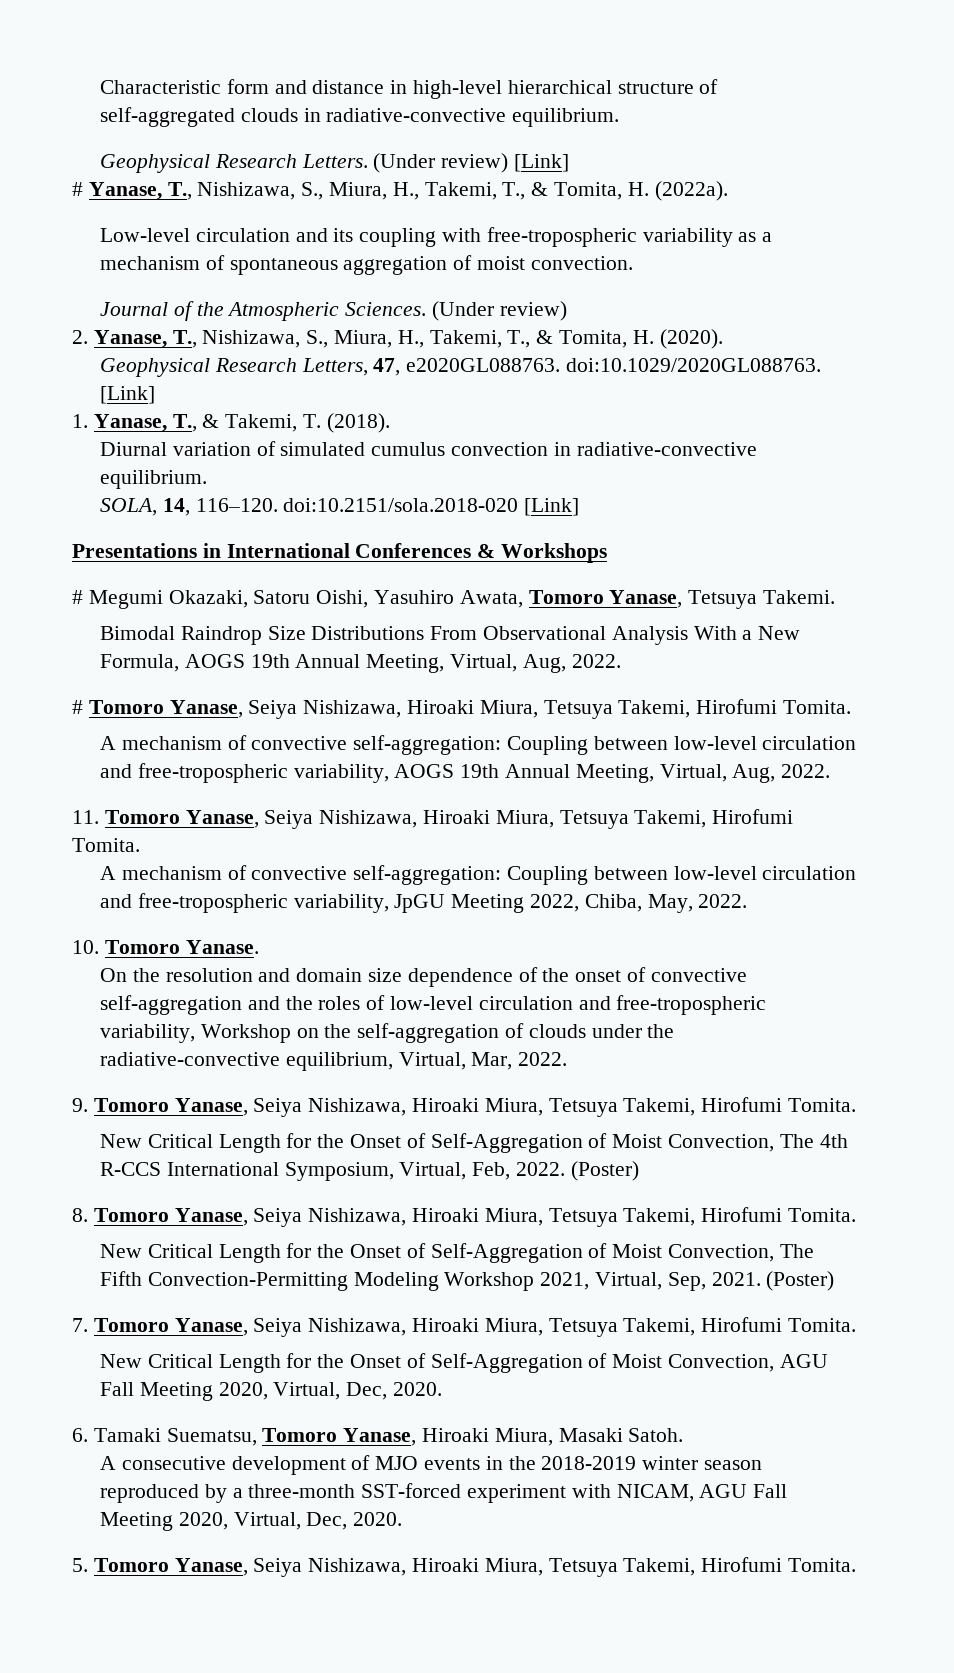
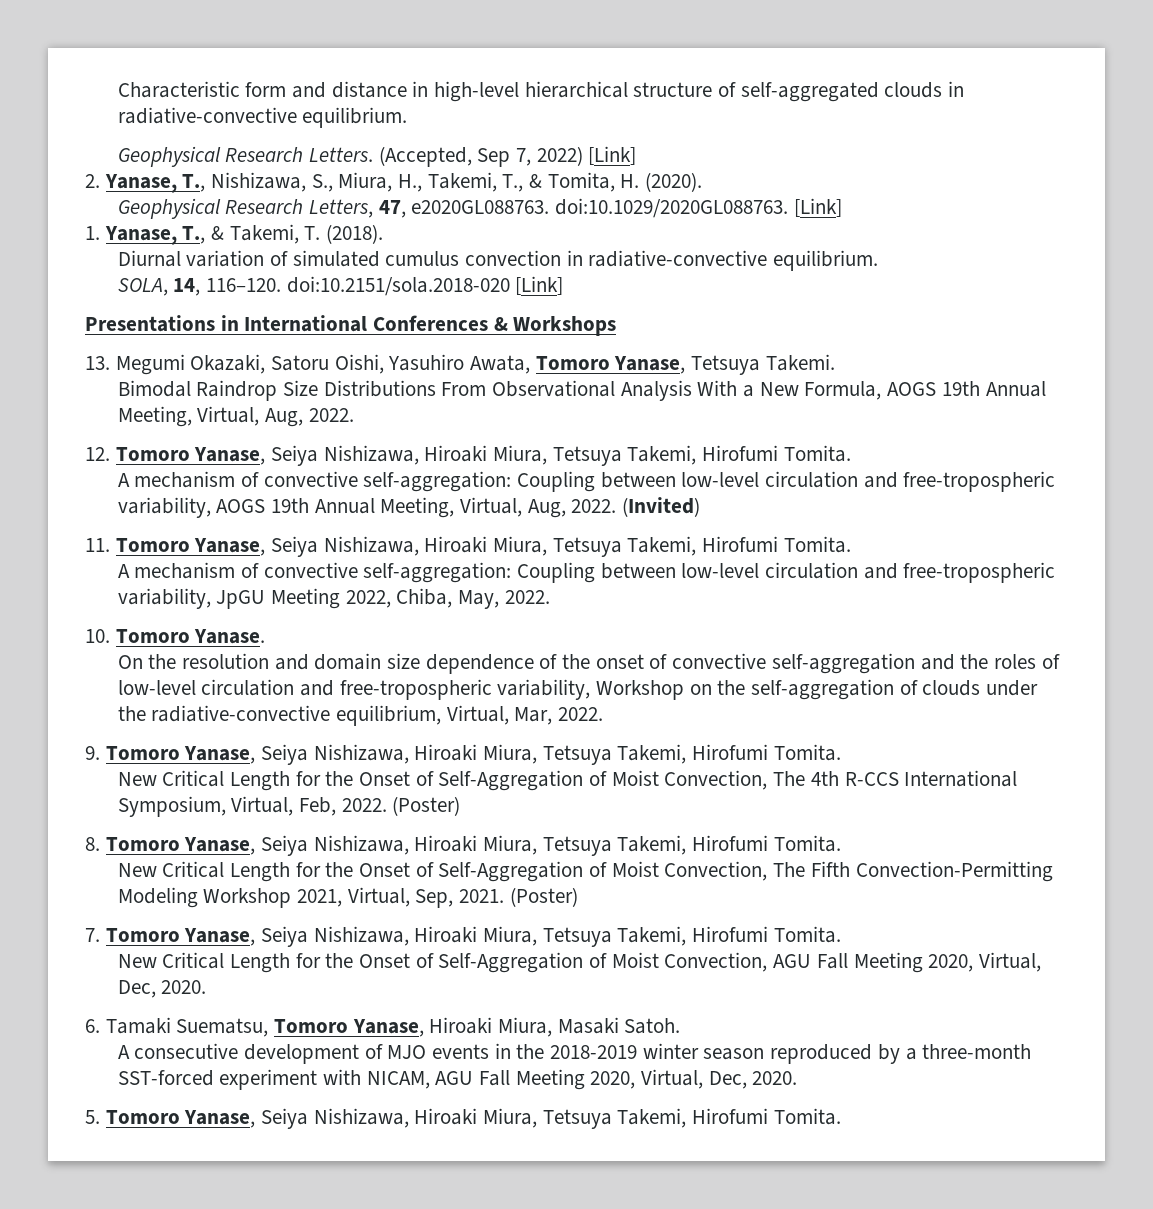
- (Under review) [Link]
- # Yanase, T., Nishizawa, S., Miura, H., Takemi, T., & Tomita, H. (2022a).
- Low-level circulation and its coupling with free-tropospheric variability as a mechanism of spontaneous aggregation of moist convection.
- Journal of the Atmospheric Sciences. (Under review)
+ (Accepted, Sep 7, 2022) [Link]
- # Megumi Okazaki, Satoru Oishi, Yasuhiro Awata, Tomoro Yanase, Tetsuya Takemi.
+ 13. Megumi Okazaki, Satoru Oishi, Yasuhiro Awata, Tomoro Yanase, Tetsuya Takemi.
- # Tomoro Yanase, Seiya Nishizawa, Hiroaki Miura, Tetsuya Takemi, Hirofumi Tomita.
+ 12. Tomoro Yanase, Seiya Nishizawa, Hiroaki Miura, Tetsuya Takemi, Hirofumi Tomita.
+ (Invited)

